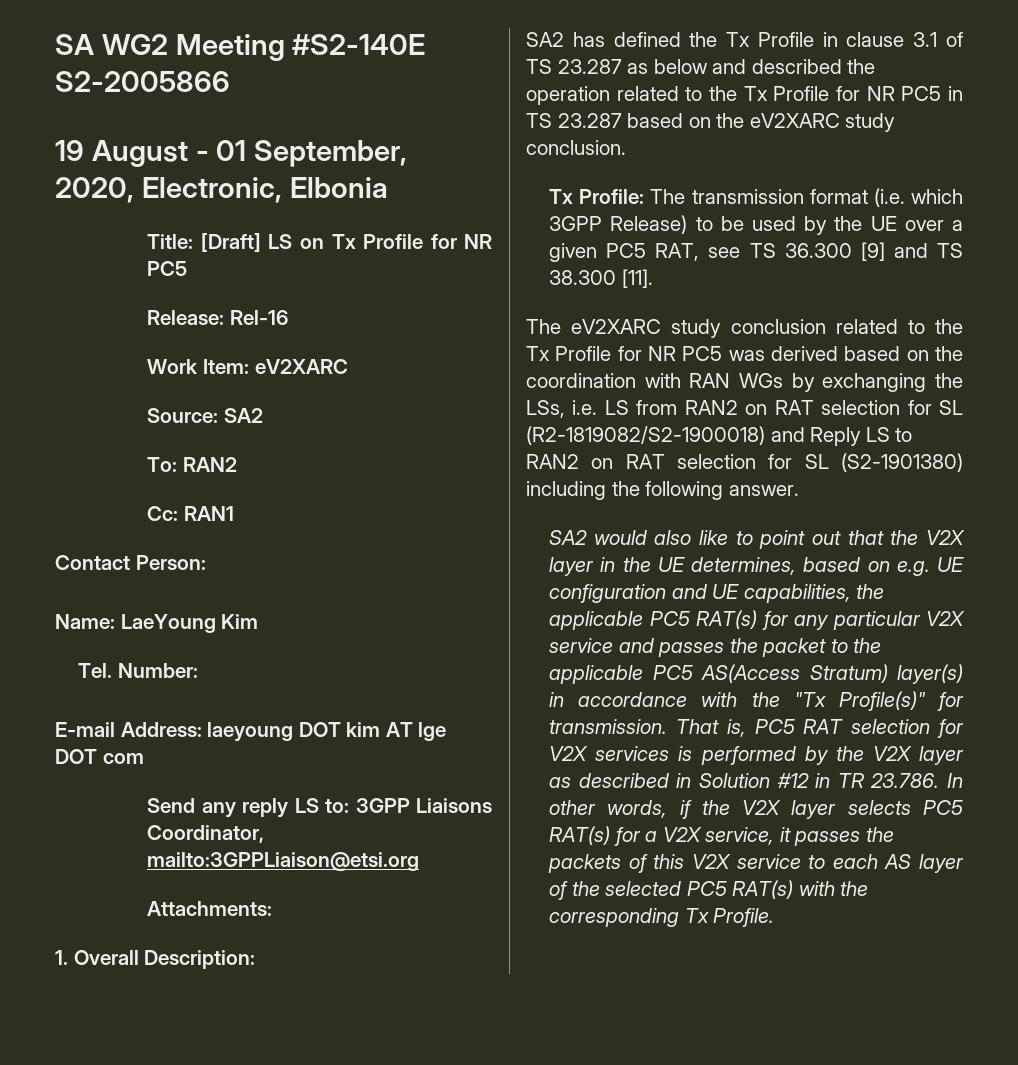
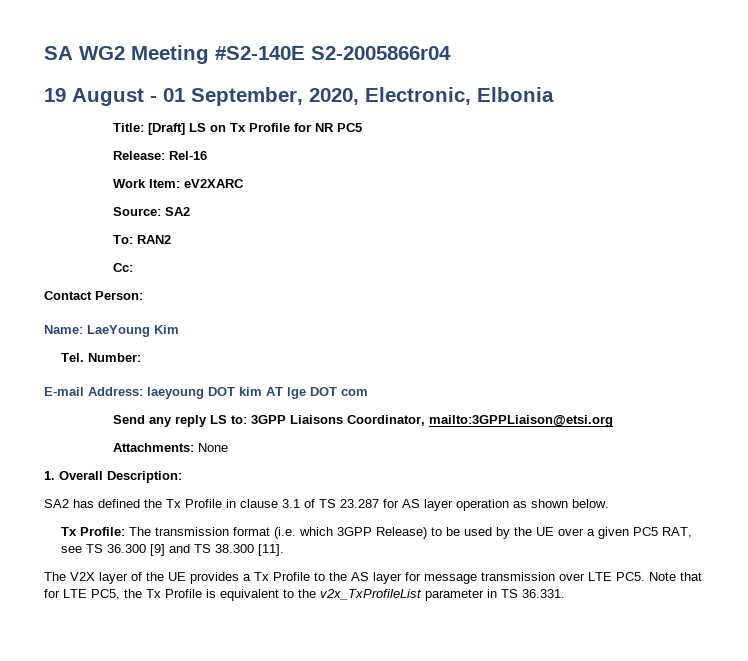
- SA WG2 Meeting #S2-140E S2-2005866
+ SA WG2 Meeting #S2-140E S2-2005866r04
- Cc: RAN1
+ Cc:
- Attachments:
+ Attachments: None
- SA2 has defined the Tx Profile in clause 3.1 of TS 23.287 as below and described the operation related to the Tx Profile for NR PC5 in TS 23.287 based on the eV2XARC study conclusion.
+ SA2 has defined the Tx Profile in clause 3.1 of TS 23.287 for AS layer operation as shown below.
- The eV2XARC study conclusion related to the Tx Profile for NR PC5 was derived based on the coordination with RAN WGs by exchanging the LSs, i.e. LS from RAN2 on RAT selection for SL (R2-1819082/S2-1900018) and Reply LS to RAN2 on RAT selection for SL (S2-1901380) including the following answer.
- SA2 would also like to point out that the V2X layer in the UE determines, based on e.g. UE configuration and UE capabilities, the applicable PC5 RAT(s) for any particular V2X service and passes the packet to the applicable PC5 AS(Access Stratum) layer(s) in accordance with the "Tx Profile(s)" for transmission. That is, PC5 RAT selection for V2X services is performed by the V2X layer as described in Solution #12 in TR 23.786. In other words, if the V2X layer selects PC5 RAT(s) for a V2X service, it passes the packets of this V2X service to each AS layer of the selected PC5 RAT(s) with the corresponding Tx Profile.
+ The V2X layer of the UE provides a Tx Profile to the AS layer for message transmission over LTE PC5. Note that for LTE PC5, the Tx Profile is equivalent to the v2x_TxProfileList parameter in TS 36.331.

